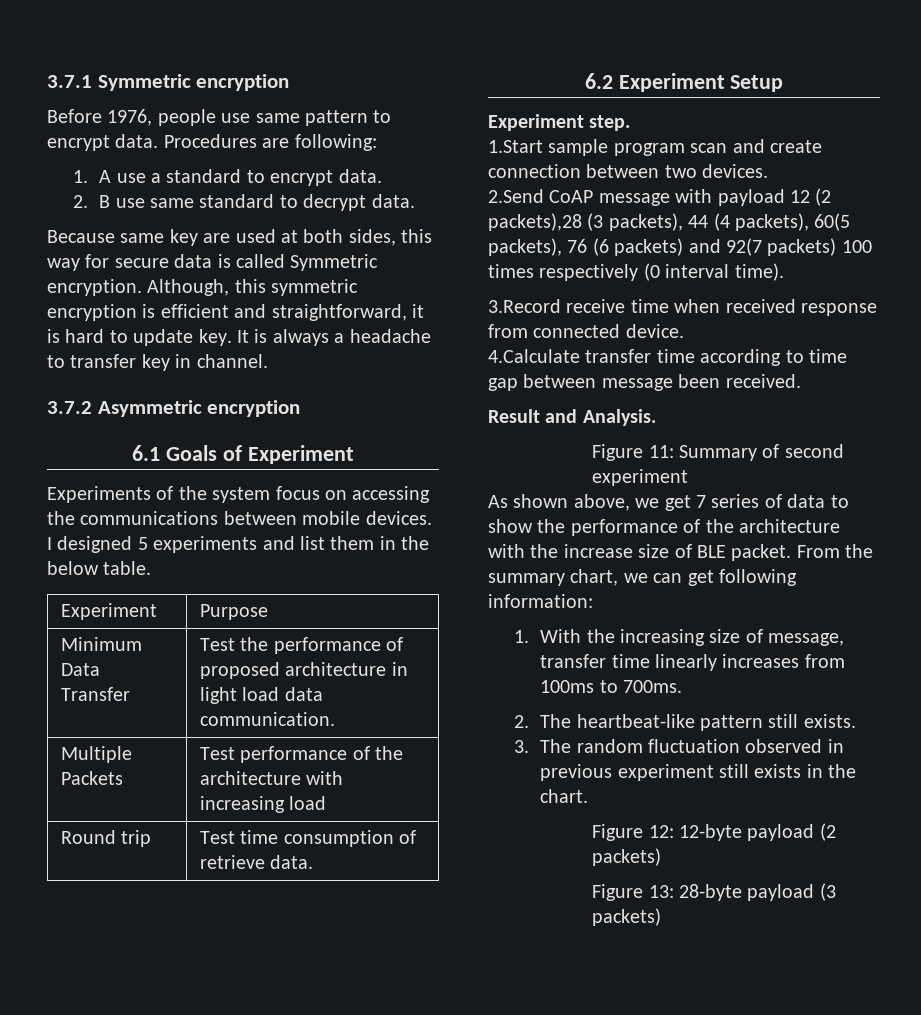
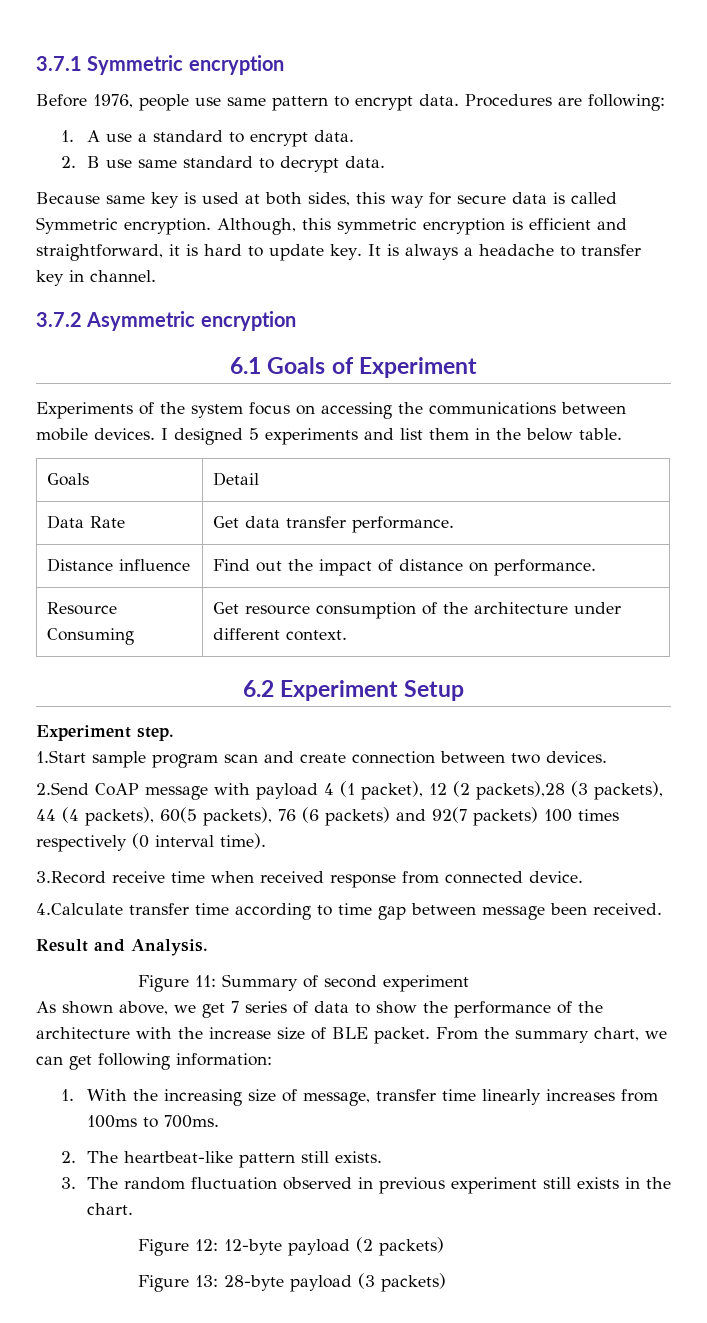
- Because same key are used at both sides, this way for secure data is called Symmetric encryption.
+ Because same key is used at both sides, this way for secure data is called Symmetric encryption.
- Experiment | Purpose
- Minimum Data Transfer | Test the performance of proposed architecture in light load data communication.
- Multiple Packets | Test performance of the architecture with increasing load
- Round trip | Test time consumption of retrieve data.
+ Goals | Detail
+ Data Rate | Get data transfer performance.
+ Distance influence | Find out the impact of distance on performance.
+ Resource Consuming | Get resource consumption of the architecture under different context.
- 2.Send CoAP message with payload 12 (2 packets),28 (3 packets), 44 (4 packets), 60(5 packets), 76 (6 packets) and 92(7 packets) 100 times respectively (0 interval time).
+ 2.Send CoAP message with payload 4 (1 packet), 12 (2 packets),28 (3 packets), 44 (4 packets), 60(5 packets), 76 (6 packets) and 92(7 packets) 100 times respectively (0 interval time).

